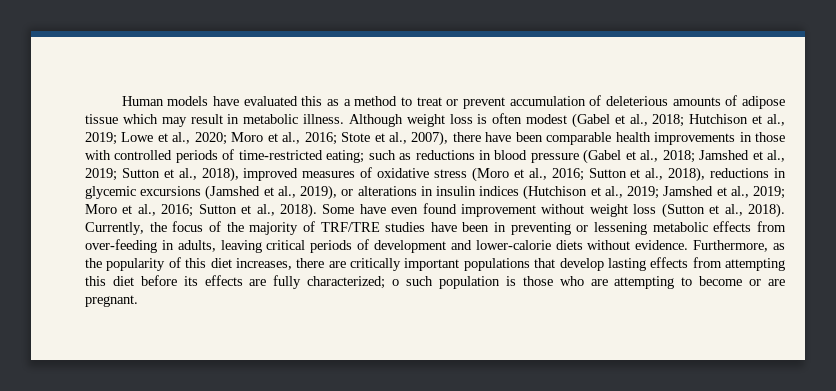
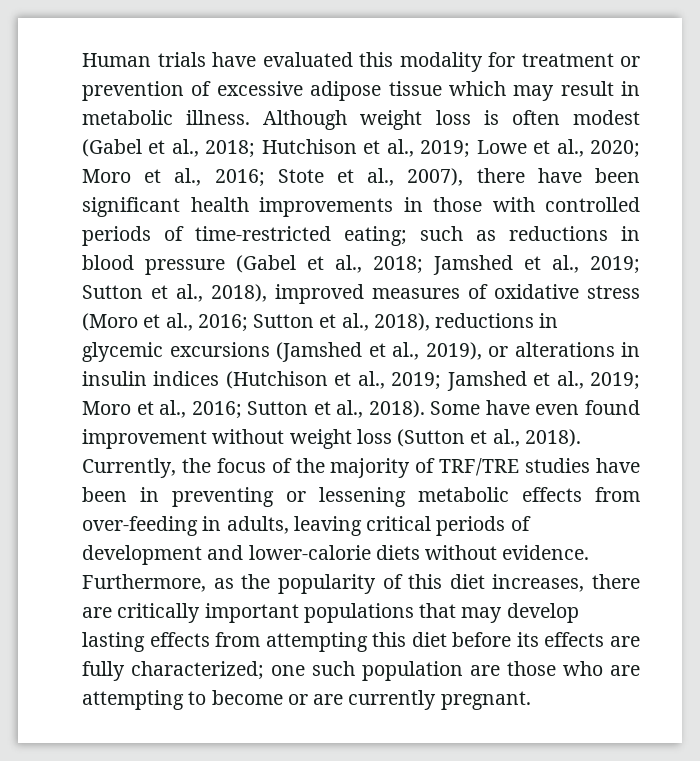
- Human models have evaluated this as a method to treat or prevent accumulation of deleterious amounts of adipose tissue which may result in metabolic illness.
+ Human trials have evaluated this modality for treatment or prevention of excessive adipose tissue which may result in metabolic illness.
- Stote et al., 2007), there have been comparable health improvements in those with controlled periods of time-restricted eating;
+ Stote et al., 2007), there have been significant health improvements in those with controlled periods of time-restricted eating;
- Furthermore, as the popularity of this diet increases, there are critically important populations that develop lasting effects from attempting this diet before its effects are fully characterized; o such population is those who are attempting to become or are pregnant.
+ Furthermore, as the popularity of this diet increases, there are critically important populations that may develop lasting effects from attempting this diet before its effects are fully characterized; one such population are those who are attempting to become or are currently pregnant.

